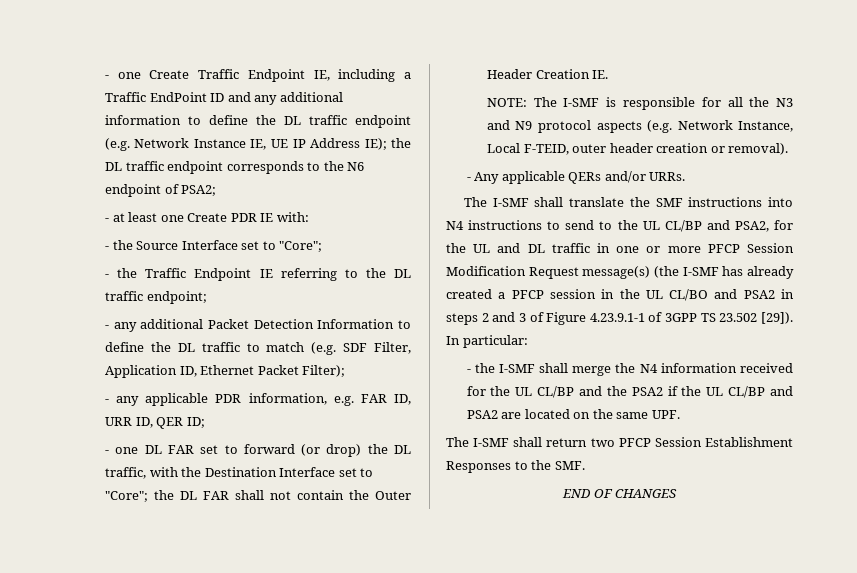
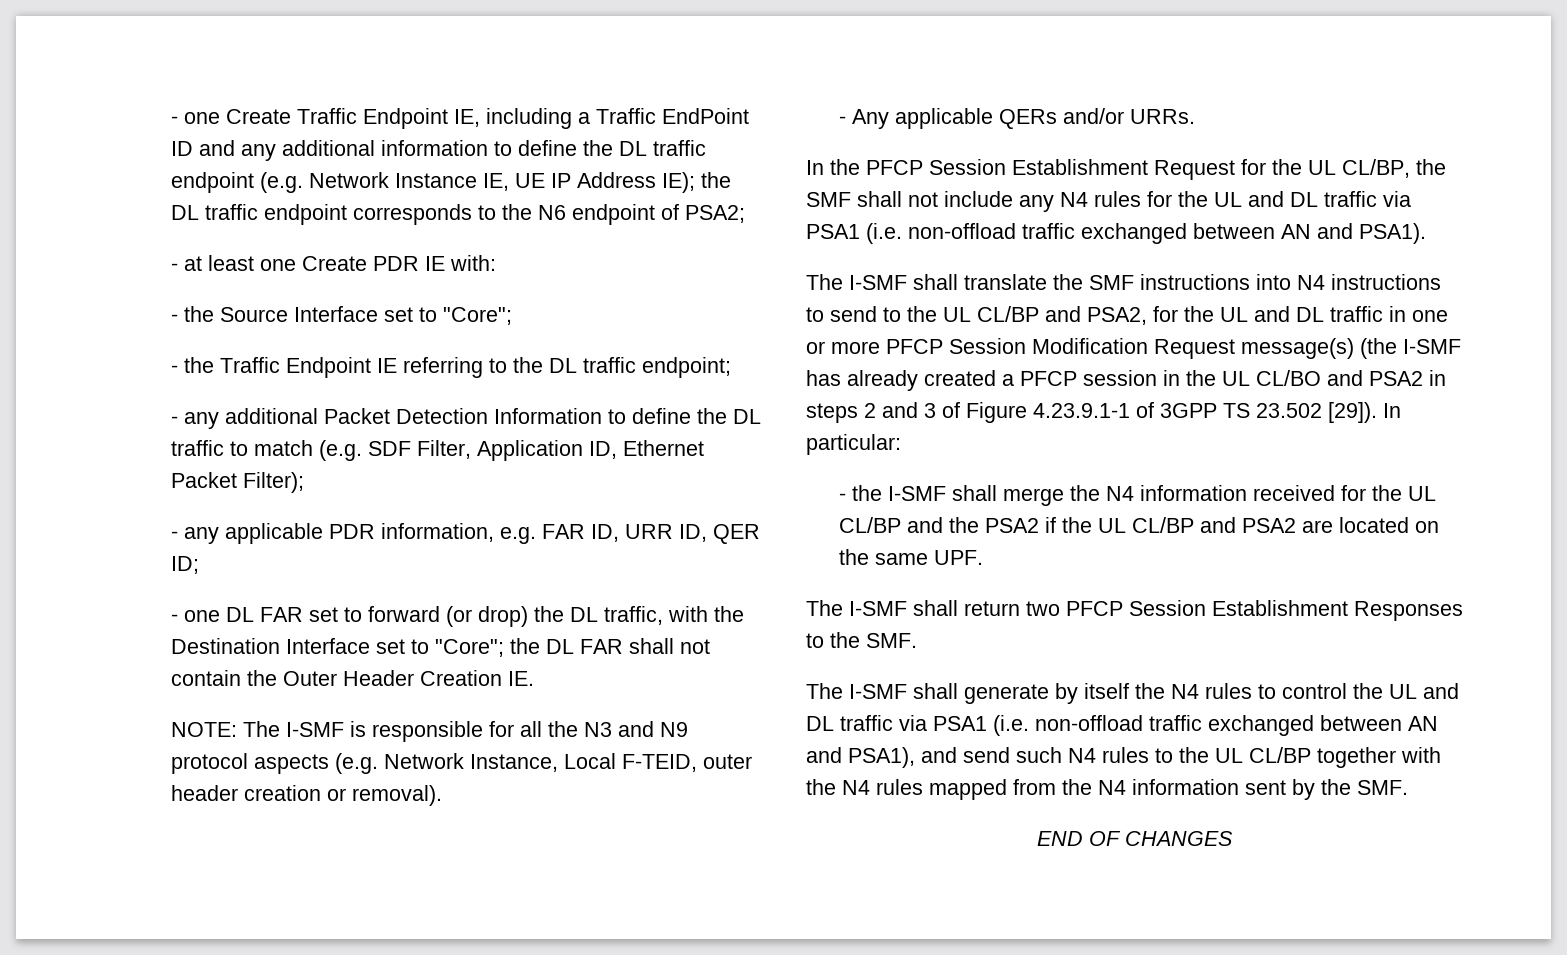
+ In the PFCP Session Establishment Request for the UL CL/BP, the SMF shall not include any N4 rules for the UL and DL traffic via PSA1 (i.e. non-offload traffic exchanged between AN and PSA1).
+ The I-SMF shall generate by itself the N4 rules to control the UL and DL traffic via PSA1 (i.e. non-offload traffic exchanged between AN and PSA1), and send such N4 rules to the UL CL/BP together with the N4 rules mapped from the N4 information sent by the SMF.

